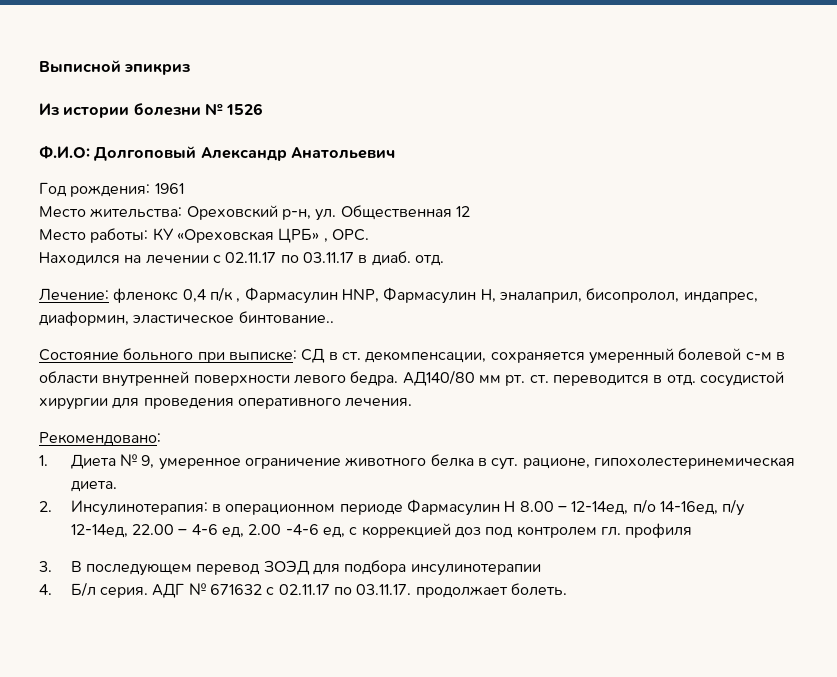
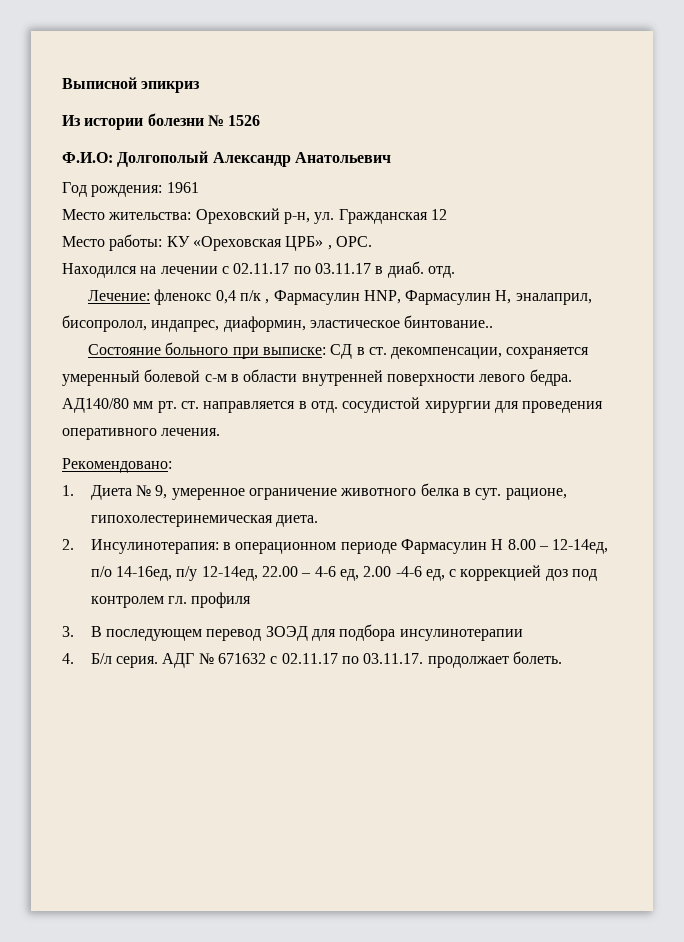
- Ф.И.О: Долгоповый Александр Анатольевич
+ Ф.И.О: Долгополый Александр Анатольевич
- Место жительства: Ореховский р-н, ул. Общественная 12
+ Место жительства: Ореховский р-н, ул. Гражданская 12
- АД140/80 мм рт. ст. переводится в отд. сосудистой хирургии для проведения оперативного лечения.
+ АД140/80 мм рт. ст. направляется в отд. сосудистой хирургии для проведения оперативного лечения.

